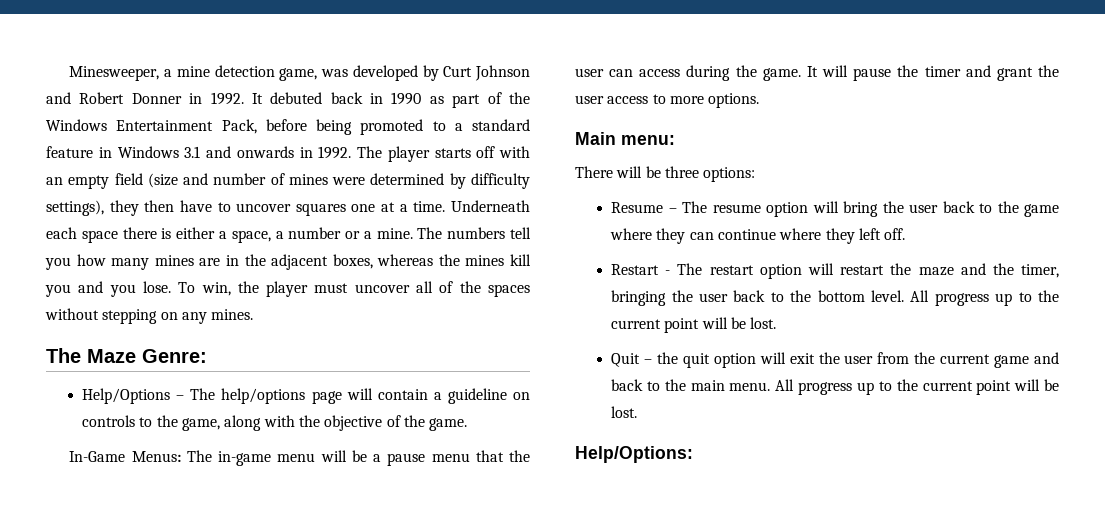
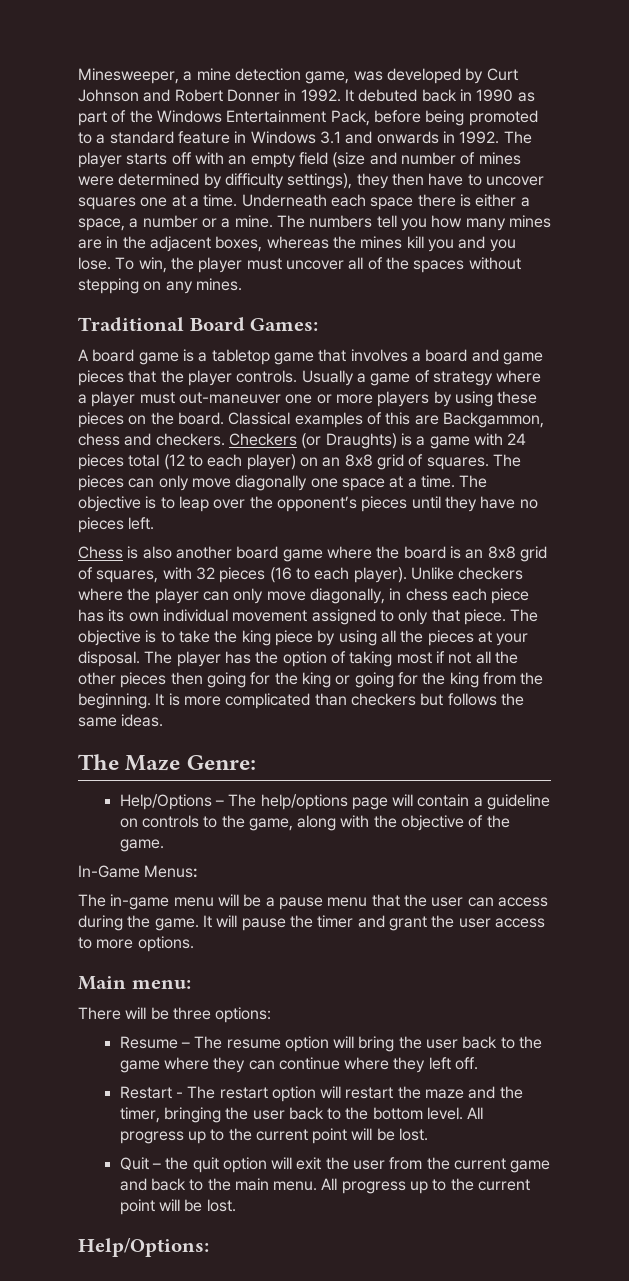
+ Traditional Board Games:
+ A board game is a tabletop game that involves a board and game pieces that the player controls. Usually a game of strategy where a player must out-maneuver one or more players by using these pieces on the board. Classical examples of this are Backgammon, chess and checkers. Checkers (or Draughts) is a game with 24 pieces total (12 to each player) on an 8x8 grid of squares. The pieces can only move diagonally one space at a time. The objective is to leap over the opponent’s pieces until they have no pieces left.
+ Chess is also another board game where the board is an 8x8 grid of squares, with 32 pieces (16 to each player). Unlike checkers where the player can only move diagonally, in chess each piece has its own individual movement assigned to only that piece. The objective is to take the king piece by using all the pieces at your disposal. The player has the option of taking most if not all the other pieces then going for the king or going for the king from the beginning. It is more complicated than checkers but follows the same ideas.
- In-Game Menus: The in-game menu will be a pause menu that the user can access during the game.
+ In-Game Menus:
+ The in-game menu will be a pause menu that the user can access during the game.

